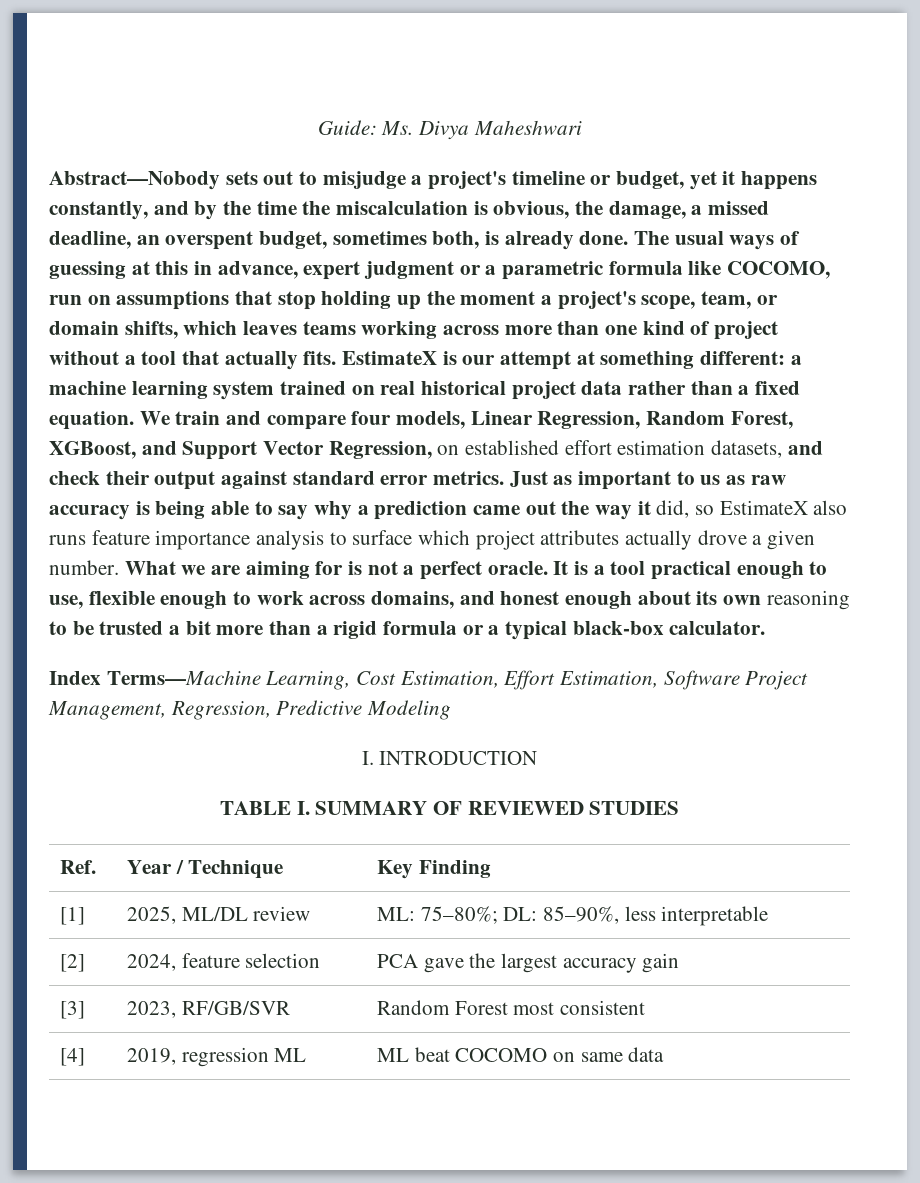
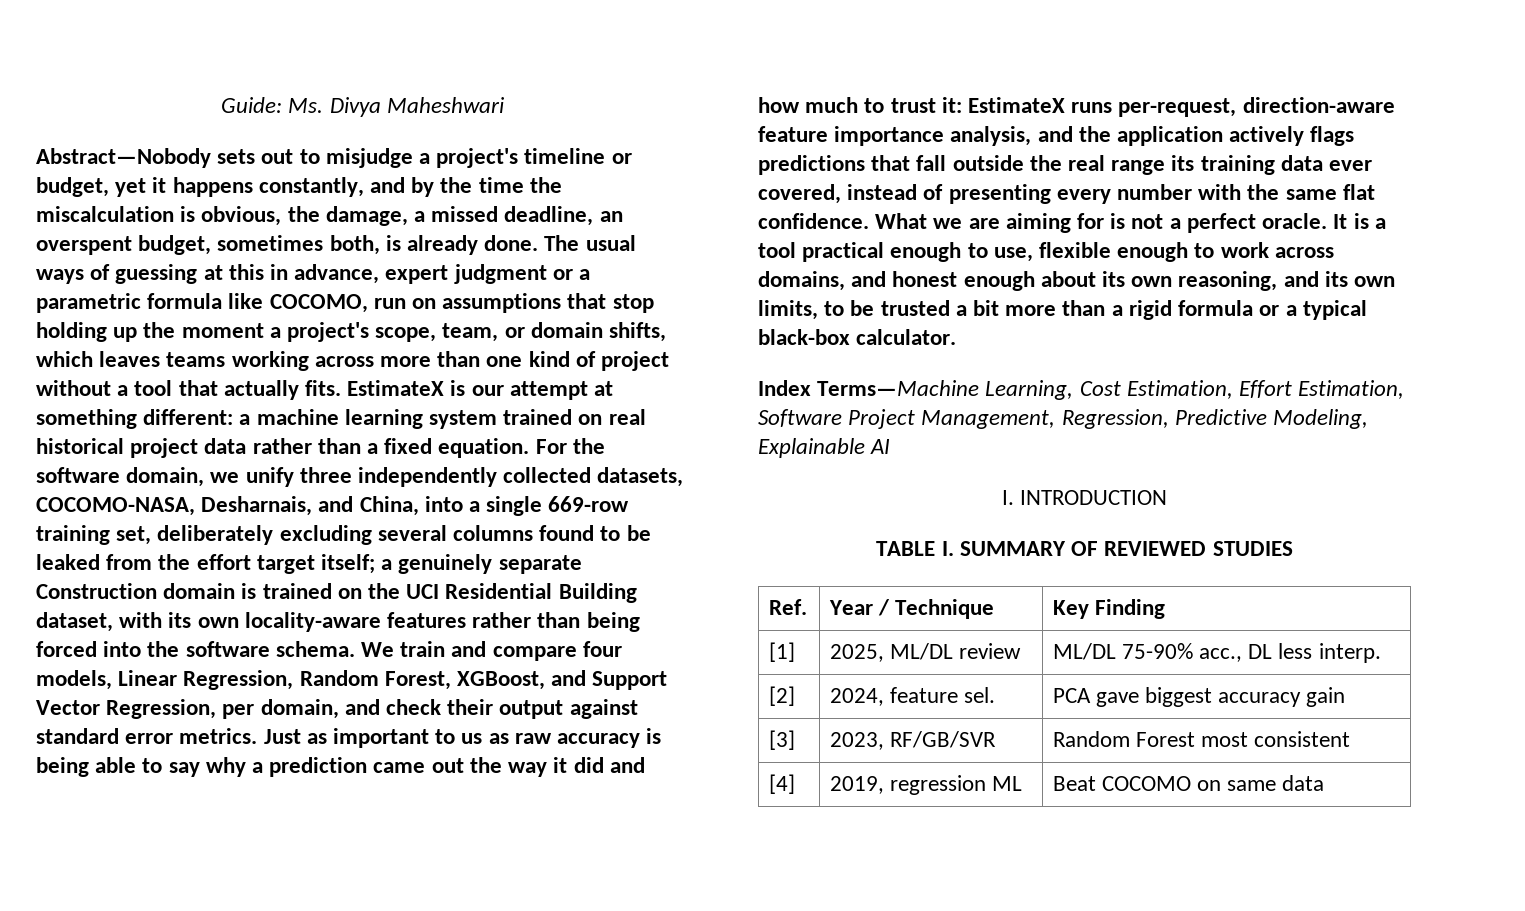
+ For the software domain, we unify three independently collected datasets, COCOMO-NASA, Desharnais, and China, into a single 669-row training set, deliberately excluding several columns found to be leaked from the effort target itself; a genuinely separate Construction domain is trained on the UCI Residential Building dataset, with its own locality-aware features rather than being forced into the software schema.
- We train and compare four models, Linear Regression, Random Forest, XGBoost, and Support Vector Regression, on established effort estimation datasets, and check their output against standard error metrics.
+ We train and compare four models, Linear Regression, Random Forest, XGBoost, and Support Vector Regression, per domain, and check their output against standard error metrics.
- Just as important to us as raw accuracy is being able to say why a prediction came out the way it did, so EstimateX also runs feature importance analysis to surface which project attributes actually drove a given number.
+ Just as important to us as raw accuracy is being able to say why a prediction came out the way it did and how much to trust it: EstimateX runs per-request, direction-aware feature importance analysis, and the application actively flags predictions that fall outside the real range its training data ever covered, instead of presenting every number with the same flat confidence.
- It is a tool practical enough to use, flexible enough to work across domains, and honest enough about its own reasoning to be trusted a bit more than a rigid formula or a typical black-box calculator.
+ It is a tool practical enough to use, flexible enough to work across domains, and honest enough about its own reasoning, and its own limits, to be trusted a bit more than a rigid formula or a typical black-box calculator.
- Index Terms—Machine Learning, Cost Estimation, Effort Estimation, Software Project Management, Regression, Predictive Modeling
+ Index Terms—Machine Learning, Cost Estimation, Effort Estimation, Software Project Management, Regression, Predictive Modeling, Explainable AI
- [1] | 2025, ML/DL review | ML: 75–80%; DL: 85–90%, less interpretable
+ [1] | 2025, ML/DL review | ML/DL 75-90% acc., DL less interp.
- [2] | 2024, feature selection | PCA gave the largest accuracy gain
+ [2] | 2024, feature sel. | PCA gave biggest accuracy gain
- [4] | 2019, regression ML | ML beat COCOMO on same data
+ [4] | 2019, regression ML | Beat COCOMO on same data

